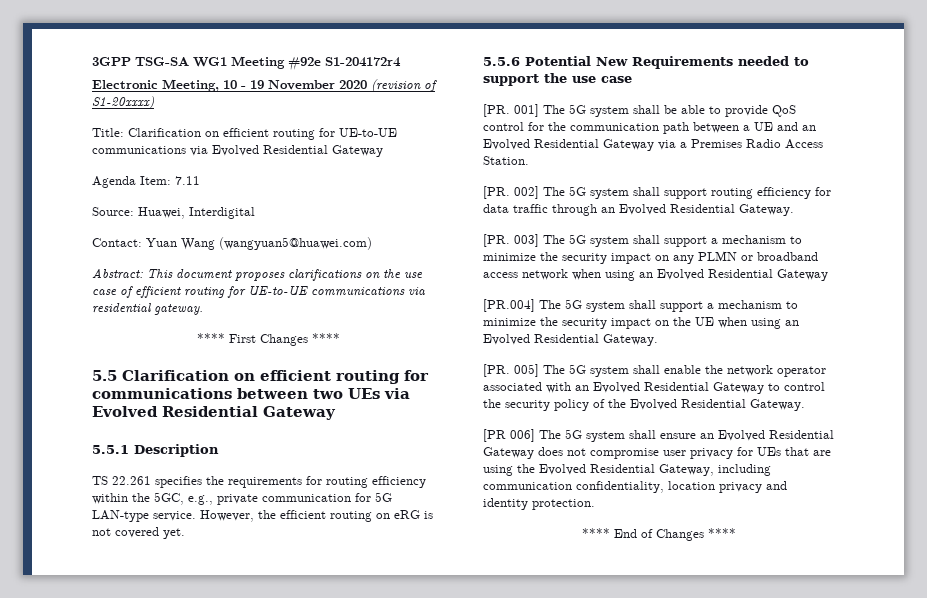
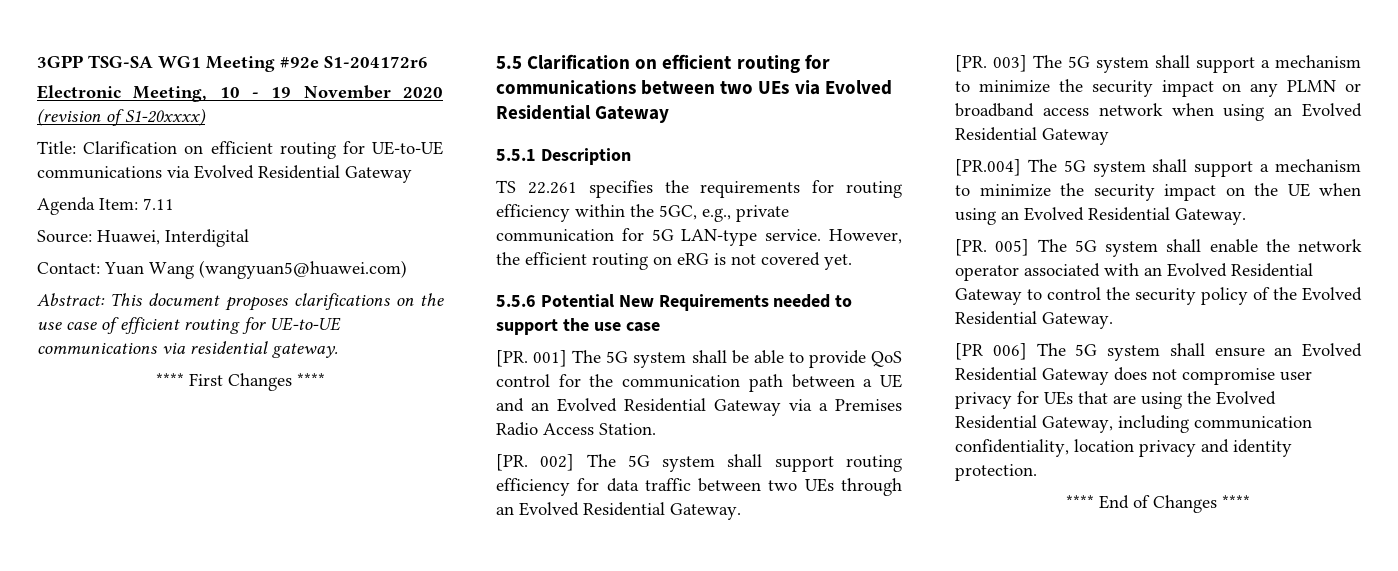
- 3GPP TSG-SA WG1 Meeting #92e S1-204172r4
+ 3GPP TSG-SA WG1 Meeting #92e S1-204172r6
- [PR. 002] The 5G system shall support routing efficiency for data traffic through an Evolved Residential Gateway.
+ [PR. 002] The 5G system shall support routing efficiency for data traffic between two UEs through an Evolved Residential Gateway.

